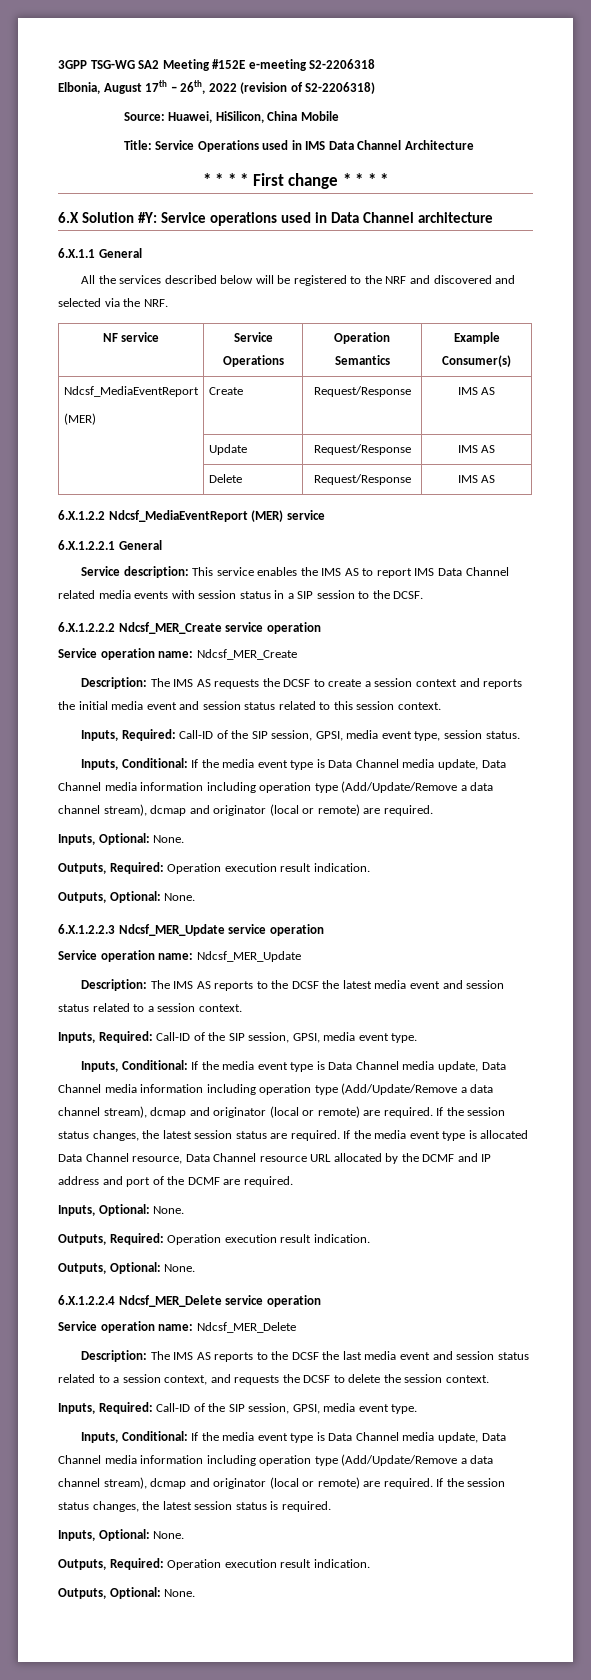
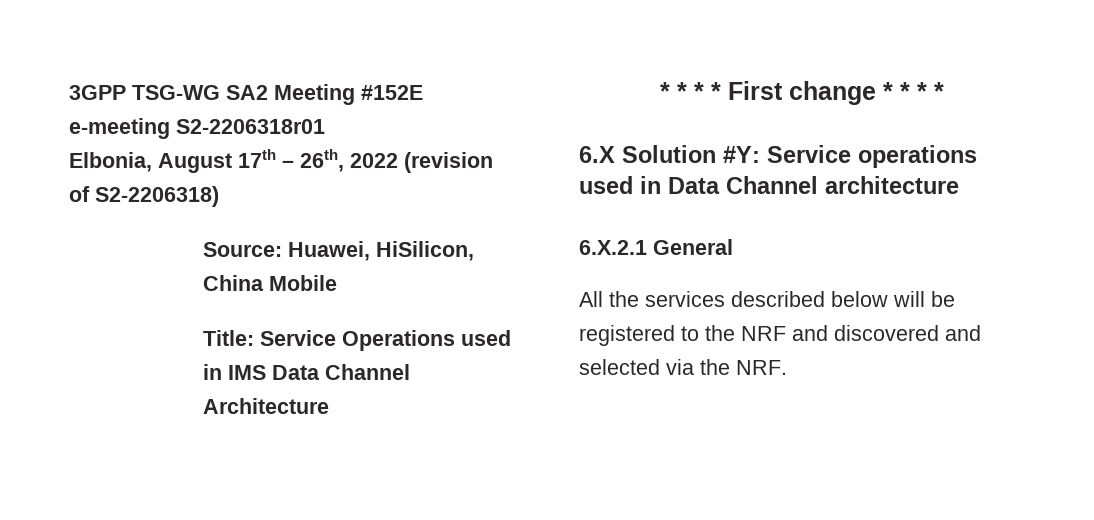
- 3GPP TSG-WG SA2 Meeting #152E e-meeting S2-2206318
+ 3GPP TSG-WG SA2 Meeting #152E e-meeting S2-2206318r01
- 6.X.1.1 General
+ 6.X.2.1 General
- NF service | Service Operations | Operation Semantics | Example Consumer(s)
- Ndcsf_MediaEventReport
- (MER) | Create | Request/Response | IMS AS
- | Update | Request/Response | IMS AS
- | Delete | Request/Response | IMS AS
- 6.X.1.2.2 Ndcsf_MediaEventReport (MER) service
- 6.X.1.2.2.1 General
- Service description: This service enables the IMS AS to report IMS Data Channel related media events with session status in a SIP session to the DCSF.
- 6.X.1.2.2.2 Ndcsf_MER_Create service operation
- Service operation name: Ndcsf_MER_Create
- Description: The IMS AS requests the DCSF to create a session context and reports the initial media event and session status related to this session context.
- Inputs, Required: Call-ID of the SIP session, GPSI, media event type, session status.
- Inputs, Conditional: If the media event type is Data Channel media update, Data Channel media information including operation type (Add/Update/Remove a data channel stream), dcmap and originator (local or remote) are required.
- Inputs, Optional: None.
- Outputs, Required: Operation execution result indication.
- Outputs, Optional: None.
- 6.X.1.2.2.3 Ndcsf_MER_Update service operation
- Service operation name: Ndcsf_MER_Update
- Description: The IMS AS reports to the DCSF the latest media event and session status related to a session context.
- Inputs, Required: Call-ID of the SIP session, GPSI, media event type.
- Inputs, Conditional: If the media event type is Data Channel media update, Data Channel media information including operation type (Add/Update/Remove a data channel stream), dcmap and originator (local or remote) are required. If the session status changes, the latest session status are required. If the media event type is allocated Data Channel resource, Data Channel resource URL allocated by the DCMF and IP address and port of the DCMF are required.
- Inputs, Optional: None.
- Outputs, Required: Operation execution result indication.
- Outputs, Optional: None.
- 6.X.1.2.2.4 Ndcsf_MER_Delete service operation
- Service operation name: Ndcsf_MER_Delete
- Description: The IMS AS reports to the DCSF the last media event and session status related to a session context, and requests the DCSF to delete the session context.
- Inputs, Required: Call-ID of the SIP session, GPSI, media event type.
- Inputs, Conditional: If the media event type is Data Channel media update, Data Channel media information including operation type (Add/Update/Remove a data channel stream), dcmap and originator (local or remote) are required. If the session status changes, the latest session status is required.
- Inputs, Optional: None.
- Outputs, Required: Operation execution result indication.
- Outputs, Optional: None.

